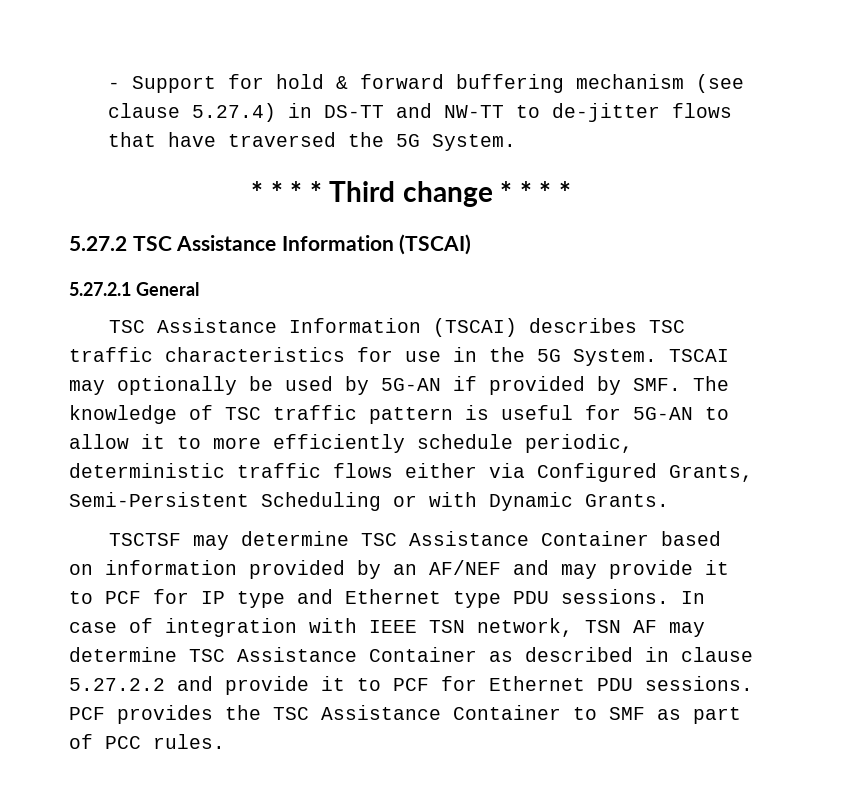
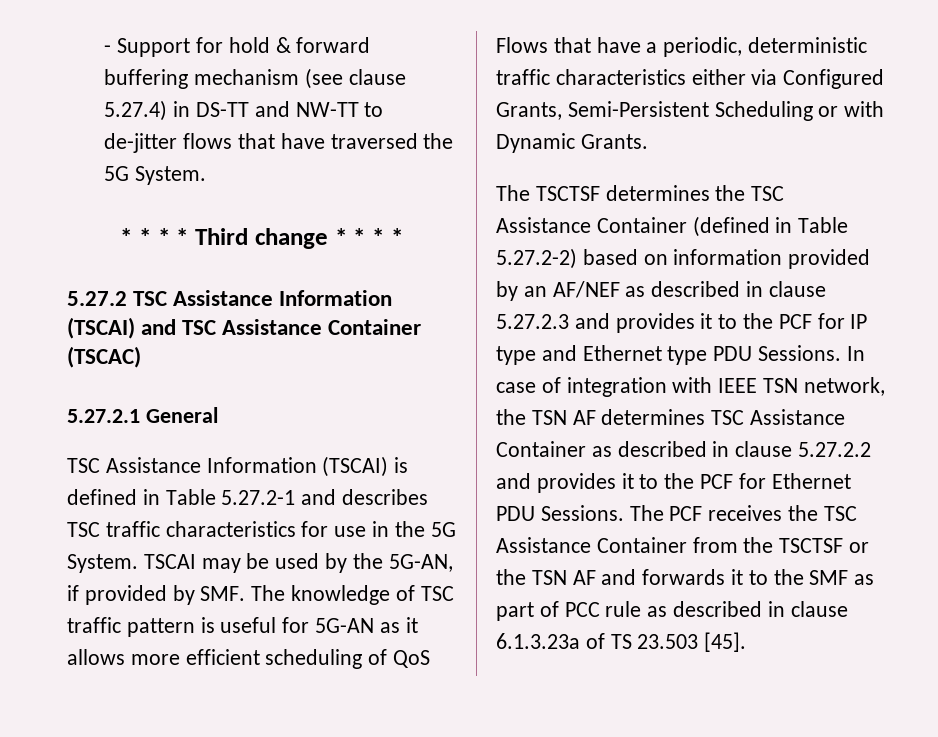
- 5.27.2 TSC Assistance Information (TSCAI)
+ 5.27.2 TSC Assistance Information (TSCAI) and TSC Assistance Container (TSCAC)
- TSC Assistance Information (TSCAI) describes TSC traffic characteristics for use in the 5G System.
+ TSC Assistance Information (TSCAI) is defined in Table 5.27.2-1 and describes TSC traffic characteristics for use in the 5G System.
- TSCAI may optionally be used by 5G-AN if provided by SMF. The knowledge of TSC traffic pattern is useful for 5G-AN to allow it to more efficiently schedule periodic, deterministic traffic flows either via Configured Grants, Semi-Persistent Scheduling or with Dynamic Grants.
+ TSCAI may be used by the 5G-AN, if provided by SMF. The knowledge of TSC traffic pattern is useful for 5G-AN as it allows more efficient scheduling of QoS Flows that have a periodic, deterministic traffic characteristics either via Configured Grants, Semi-Persistent Scheduling or with Dynamic Grants.
- TSCTSF may determine TSC Assistance Container based on information provided by an AF/NEF and may provide it to PCF for IP type and Ethernet type PDU sessions.
+ The TSCTSF determines the TSC Assistance Container (defined in Table 5.27.2-2) based on information provided by an AF/NEF as described in clause 5.27.2.3 and provides it to the PCF for IP type and Ethernet type PDU Sessions.
- In case of integration with IEEE TSN network, TSN AF may determine TSC Assistance Container as described in clause 5.27.2.2 and provide it to PCF for Ethernet PDU sessions. PCF provides the TSC Assistance Container to SMF as part of PCC rules.
+ In case of integration with IEEE TSN network, the TSN AF determines TSC Assistance Container as described in clause 5.27.2.2 and provides it to the PCF for Ethernet PDU Sessions. The PCF receives the TSC Assistance Container from the TSCTSF or the TSN AF and forwards it to the SMF as part of PCC rule as described in clause 6.1.3.23a of TS 23.503 [45].

